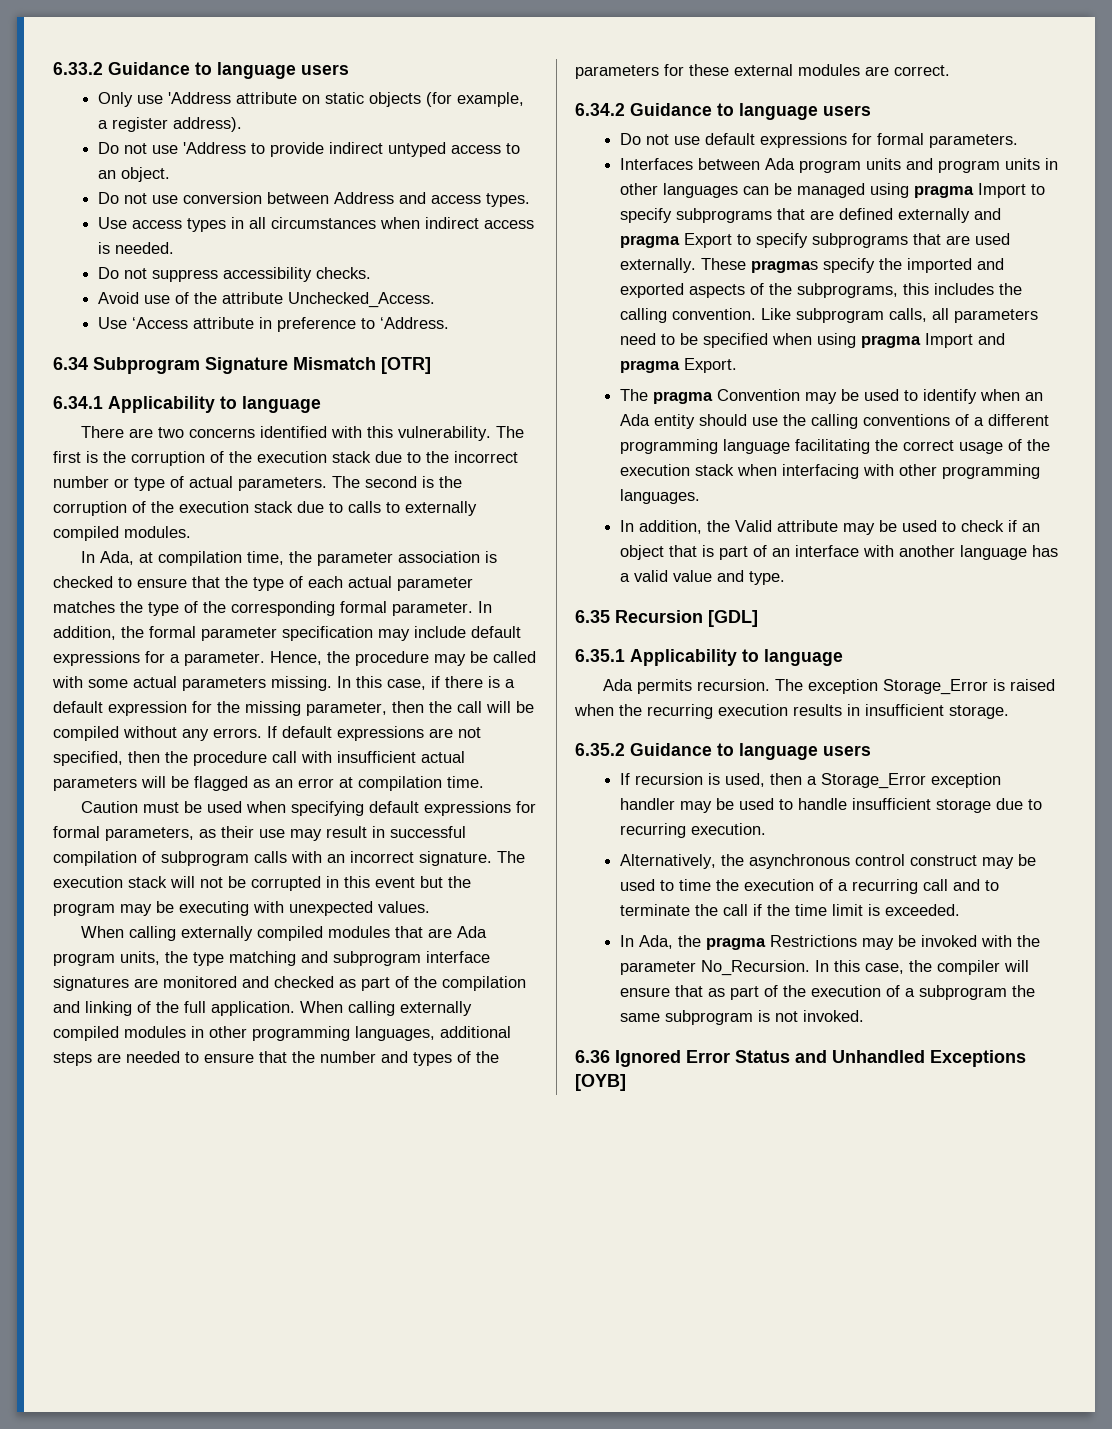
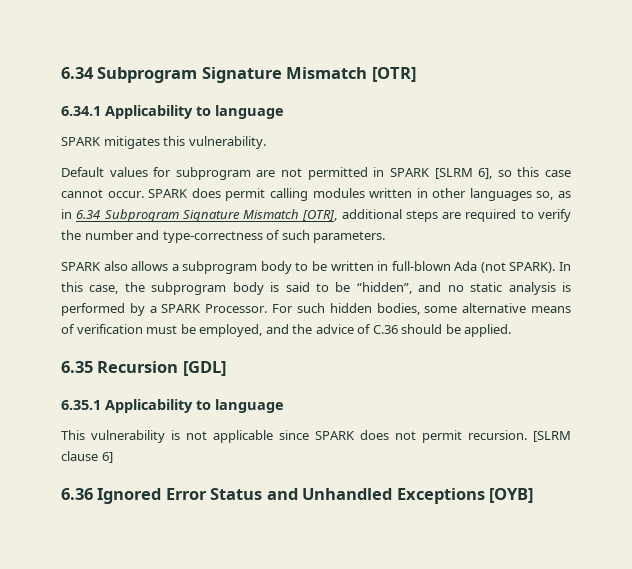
- 6.33.2 Guidance to language users
- Only use 'Address attribute on static objects (for example, a register address).
- Do not use 'Address to provide indirect untyped access to an object.
- Do not use conversion between Address and access types.
- Use access types in all circumstances when indirect access is needed.
- Do not suppress accessibility checks.
- Avoid use of the attribute Unchecked_Access.
- Use ‘Access attribute in preference to ‘Address.
- There are two concerns identified with this vulnerability. The first is the corruption of the execution stack due to the incorrect number or type of actual parameters. The second is the corruption of the execution stack due to calls to externally compiled modules.
- In Ada, at compilation time, the parameter association is checked to ensure that the type of each actual parameter matches the type of the corresponding formal parameter. In addition, the formal parameter specification may include default expressions for a parameter. Hence, the procedure may be called with some actual parameters missing. In this case, if there is a default expression for the missing parameter, then the call will be compiled without any errors. If default expressions are not specified, then the procedure call with insufficient actual parameters will be flagged as an error at compilation time.
- Caution must be used when specifying default expressions for formal parameters, as their use may result in successful compilation of subprogram calls with an incorrect signature. The execution stack will not be corrupted in this event but the program may be executing with unexpected values.
- When calling externally compiled modules that are Ada program units, the type matching and subprogram interface signatures are monitored and checked as part of the compilation and linking of the full application. When calling externally compiled modules in other programming languages, additional steps are needed to ensure that the number and types of the parameters for these external modules are correct.
- 6.34.2 Guidance to language users
- Do not use default expressions for formal parameters.
- Interfaces between Ada program units and program units in other languages can be managed using pragma Import to specify subprograms that are defined externally and pragma Export to specify subprograms that are used externally. These pragmas specify the imported and exported aspects of the subprograms, this includes the calling convention. Like subprogram calls, all parameters need to be specified when using pragma Import and pragma Export.
- The pragma Convention may be used to identify when an Ada entity should use the calling conventions of a different programming language facilitating the correct usage of the execution stack when interfacing with other programming languages.
- In addition, the Valid attribute may be used to check if an object that is part of an interface with another language has a valid value and type.
+ SPARK mitigates this vulnerability.
+ Default values for subprogram are not permitted in SPARK [SLRM 6], so this case cannot occur. SPARK does permit calling modules written in other languages so, as in 6.34 Subprogram Signature Mismatch [OTR], additional steps are required to verify the number and type-correctness of such parameters.
+ SPARK also allows a subprogram body to be written in full-blown Ada (not SPARK). In this case, the subprogram body is said to be “hidden”, and no static analysis is performed by a SPARK Processor. For such hidden bodies, some alternative means of verification must be employed, and the advice of C.36 should be applied.
- Ada permits recursion. The exception Storage_Error is raised when the recurring execution results in insufficient storage.
- 6.35.2 Guidance to language users
- If recursion is used, then a Storage_Error exception handler may be used to handle insufficient storage due to recurring execution.
- Alternatively, the asynchronous control construct may be used to time the execution of a recurring call and to terminate the call if the time limit is exceeded.
- In Ada, the pragma Restrictions may be invoked with the parameter No_Recursion. In this case, the compiler will ensure that as part of the execution of a subprogram the same subprogram is not invoked.
+ This vulnerability is not applicable since SPARK does not permit recursion. [SLRM clause 6]

